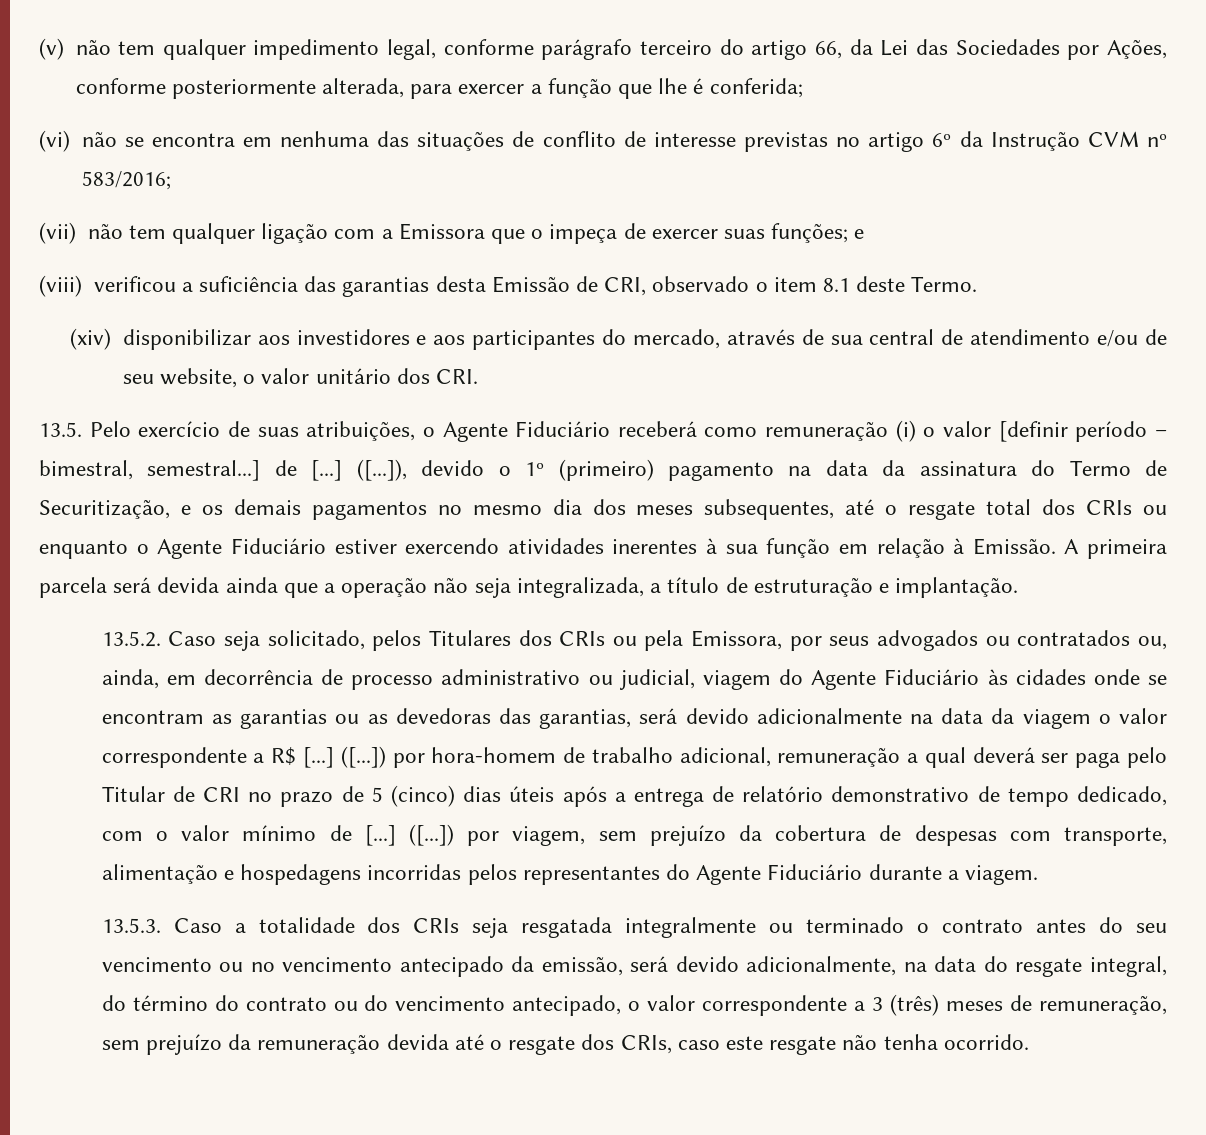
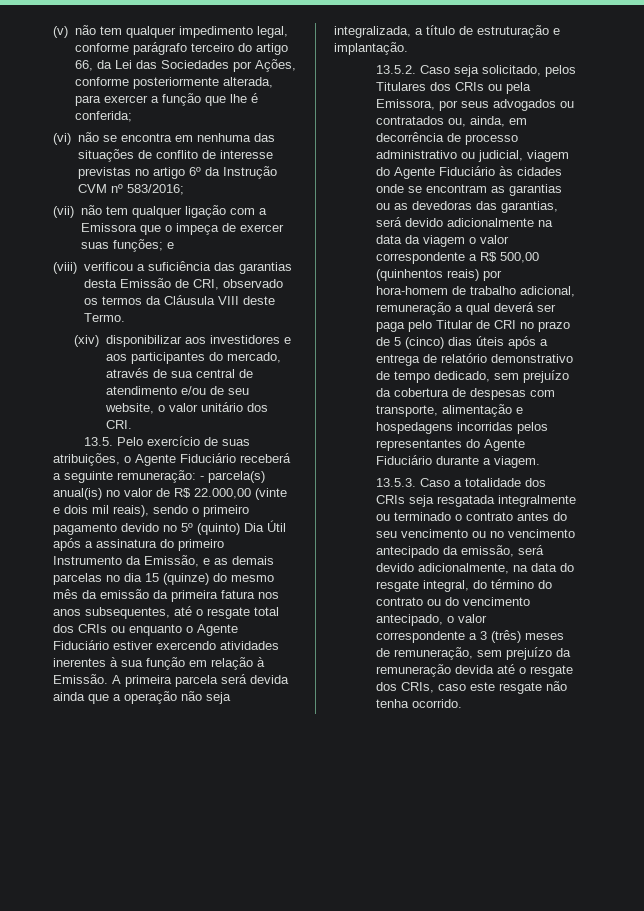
- (viii) verificou a suficiência das garantias desta Emissão de CRI, observado o item 8.1 deste Termo.
+ (viii) verificou a suficiência das garantias desta Emissão de CRI, observado os termos da Cláusula VIII deste Termo.
- 13.5. Pelo exercício de suas atribuições, o Agente Fiduciário receberá como remuneração (i) o valor [definir período – bimestral, semestral...] de [...] ([...]), devido o 1º (primeiro) pagamento na data da assinatura do Termo de Securitização, e os demais pagamentos no mesmo dia dos meses subsequentes, até o resgate total dos CRIs ou enquanto o Agente Fiduciário estiver exercendo atividades inerentes à sua função em relação à Emissão.
+ 13.5. Pelo exercício de suas atribuições, o Agente Fiduciário receberá a seguinte remuneração: - parcela(s) anual(is) no valor de R$ 22.000,00 (vinte e dois mil reais), sendo o primeiro pagamento devido no 5º (quinto) Dia Útil após a assinatura do primeiro Instrumento da Emissão, e as demais parcelas no dia 15 (quinze) do mesmo mês da emissão da primeira fatura nos anos subsequentes, até o resgate total dos CRIs ou enquanto o Agente Fiduciário estiver exercendo atividades inerentes à sua função em relação à Emissão.
- 13.5.2. Caso seja solicitado, pelos Titulares dos CRIs ou pela Emissora, por seus advogados ou contratados ou, ainda, em decorrência de processo administrativo ou judicial, viagem do Agente Fiduciário às cidades onde se encontram as garantias ou as devedoras das garantias, será devido adicionalmente na data da viagem o valor correspondente a R$ [...] ([...]) por hora-homem de trabalho adicional, remuneração a qual deverá ser paga pelo Titular de CRI no prazo de 5 (cinco) dias úteis após a entrega de relatório demonstrativo de tempo dedicado, com o valor mínimo de [...] ([...]) por viagem, sem prejuízo da cobertura de despesas com transporte, alimentação e hospedagens incorridas pelos representantes do Agente Fiduciário durante a viagem.
+ 13.5.2. Caso seja solicitado, pelos Titulares dos CRIs ou pela Emissora, por seus advogados ou contratados ou, ainda, em decorrência de processo administrativo ou judicial, viagem do Agente Fiduciário às cidades onde se encontram as garantias ou as devedoras das garantias, será devido adicionalmente na data da viagem o valor correspondente a R$ 500,00 (quinhentos reais) por hora-homem de trabalho adicional, remuneração a qual deverá ser paga pelo Titular de CRI no prazo de 5 (cinco) dias úteis após a entrega de relatório demonstrativo de tempo dedicado, sem prejuízo da cobertura de despesas com transporte, alimentação e hospedagens incorridas pelos representantes do Agente Fiduciário durante a viagem.

